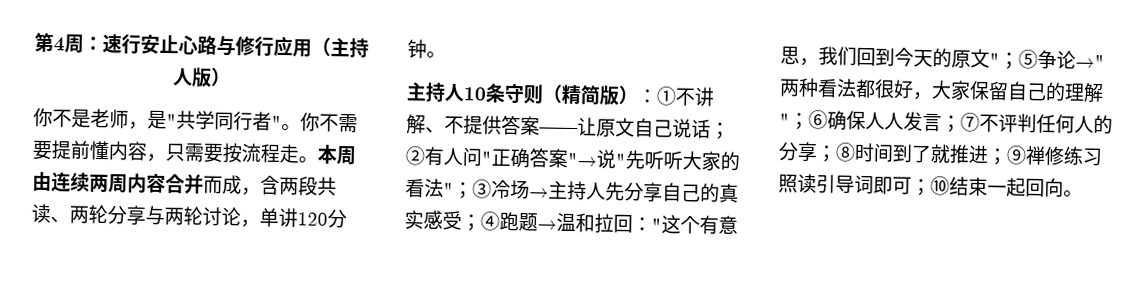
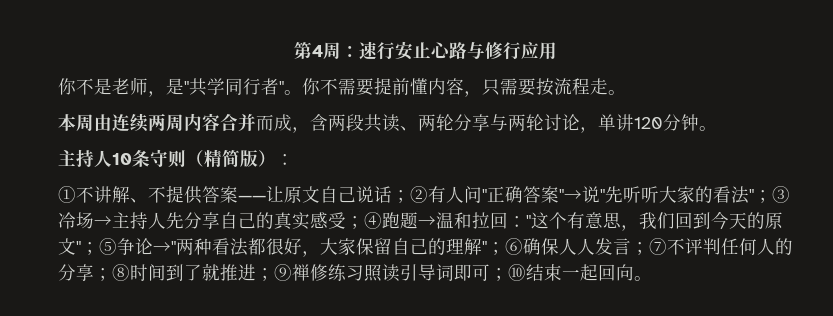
- 第4周：速行安止心路与修行应用（主持人版）
+ 第4周：速行安止心路与修行应用
- 你不需要提前懂内容，只需要按流程走。本周由连续两周内容合并而成，含两段共读、两轮分享与两轮讨论，单讲120分钟。
+ 你不需要提前懂内容，只需要按流程走。
+ 本周由连续两周内容合并而成，含两段共读、两轮分享与两轮讨论，单讲120分钟。
- 主持人10条守则（精简版）：①不讲解、不提供答案——让原文自己说话；
+ 主持人10条守则（精简版）：
+ ①不讲解、不提供答案——让原文自己说话；

